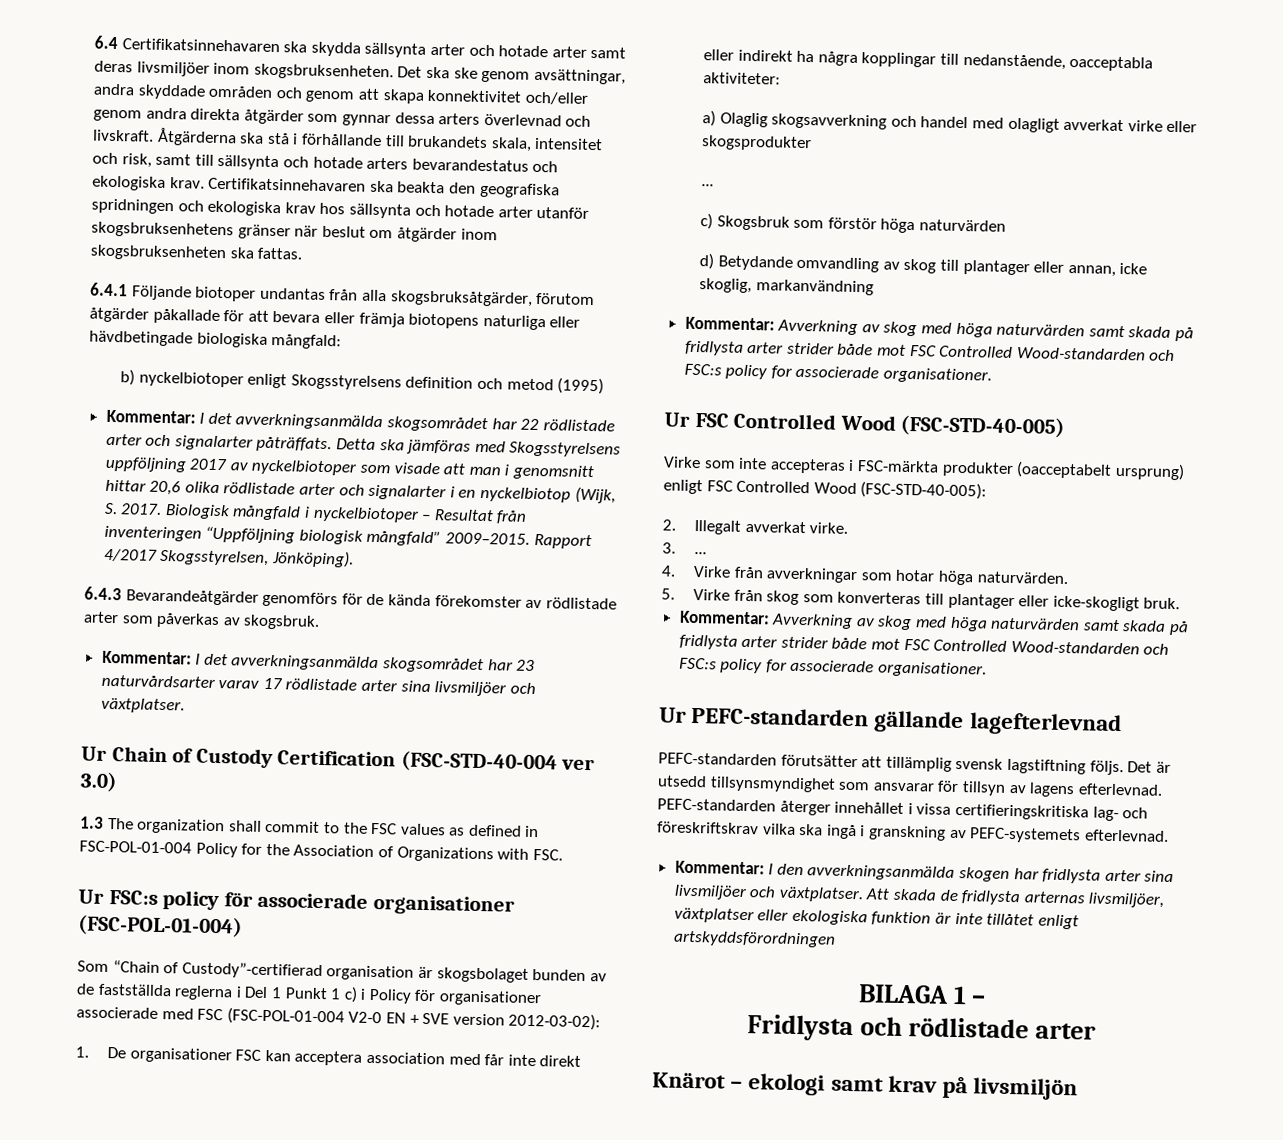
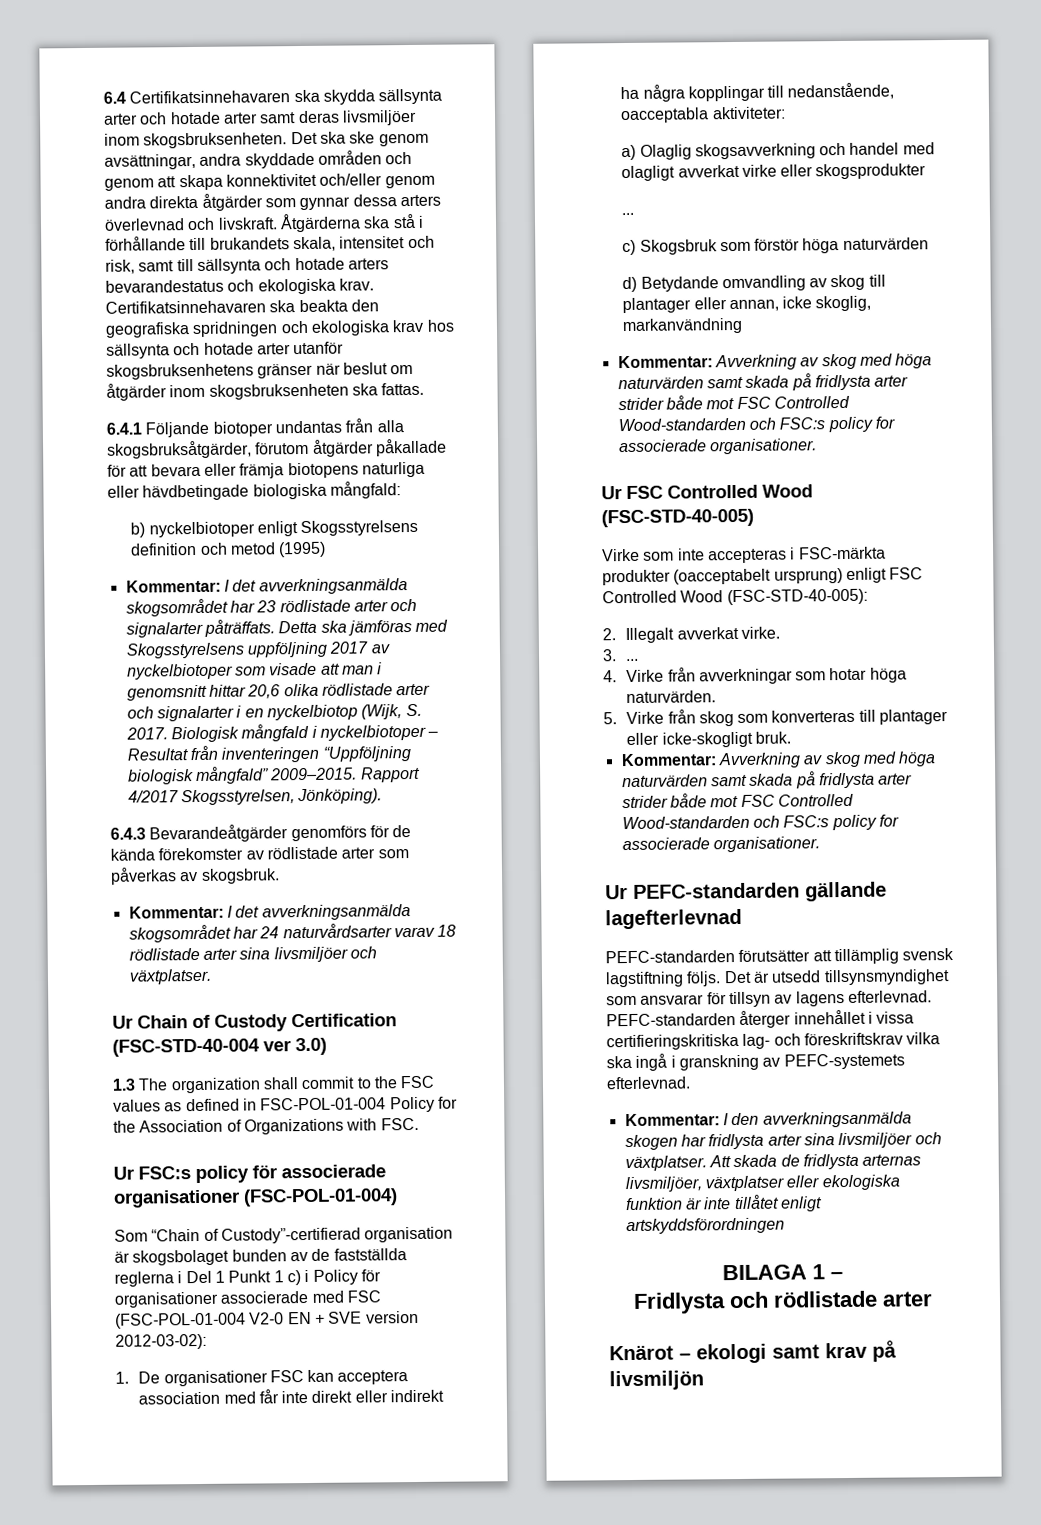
- Kommentar: I det avverkningsanmälda skogsområdet har 22 rödlistade arter och signalarter påträffats.
+ Kommentar: I det avverkningsanmälda skogsområdet har 23 rödlistade arter och signalarter påträffats.
- Kommentar: I det avverkningsanmälda skogsområdet har 23 naturvårdsarter varav 17 rödlistade arter sina livsmiljöer och växtplatser.
+ Kommentar: I det avverkningsanmälda skogsområdet har 24 naturvårdsarter varav 18 rödlistade arter sina livsmiljöer och växtplatser.

